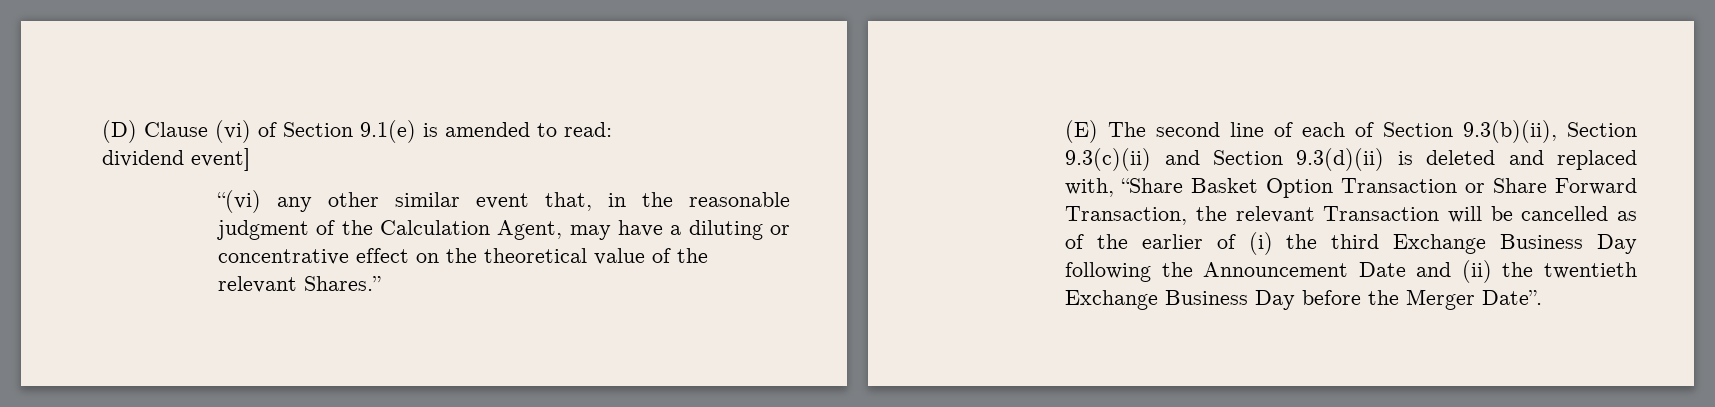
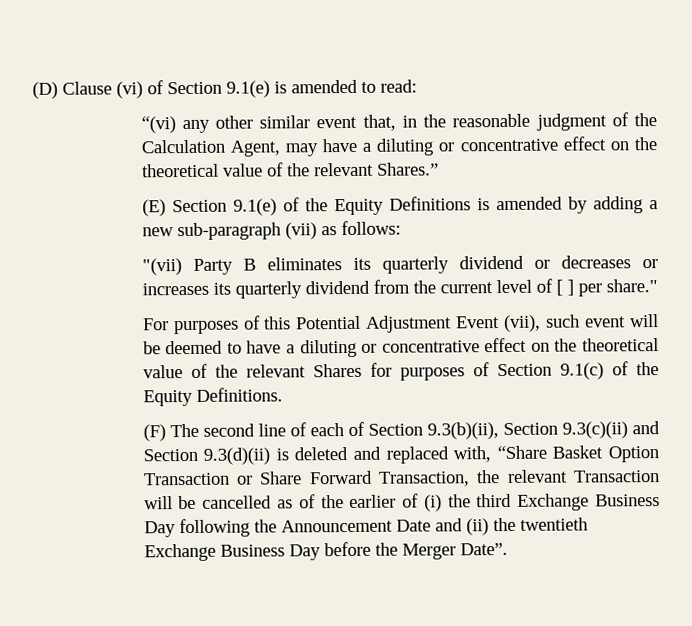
- dividend event]
- (E) The second line of each of Section 9.3(b)(ii), Section 9.3(c)(ii) and Section 9.3(d)(ii) is deleted and replaced with, “Share Basket Option Transaction or Share Forward Transaction, the relevant Transaction will be cancelled as of the earlier of (i) the third Exchange Business Day following the Announcement Date and (ii) the twentieth Exchange Business Day before the Merger Date”.
+ (E) Section 9.1(e) of the Equity Definitions is amended by adding a new sub-paragraph (vii) as follows:
+ "(vii) Party B eliminates its quarterly dividend or decreases or increases its quarterly dividend from the current level of [ ] per share."
+ For purposes of this Potential Adjustment Event (vii), such event will be deemed to have a diluting or concentrative effect on the theoretical value of the relevant Shares for purposes of Section 9.1(c) of the Equity Definitions.
+ (F) The second line of each of Section 9.3(b)(ii), Section 9.3(c)(ii) and Section 9.3(d)(ii) is deleted and replaced with, “Share Basket Option Transaction or Share Forward Transaction, the relevant Transaction will be cancelled as of the earlier of (i) the third Exchange Business Day following the Announcement Date and (ii) the twentieth Exchange Business Day before the Merger Date”.

